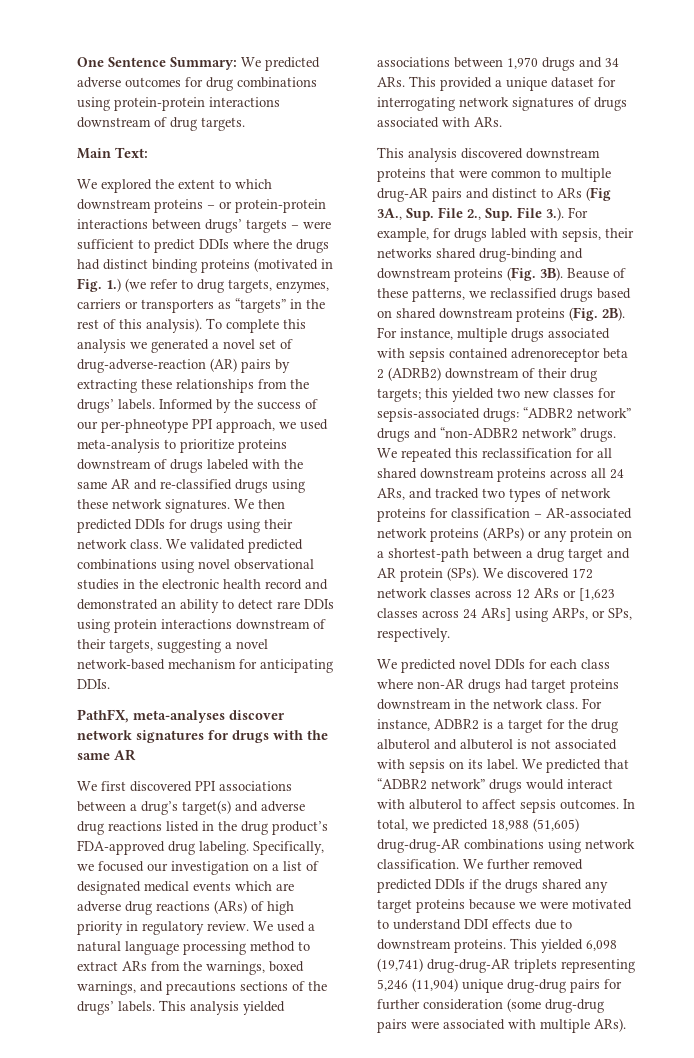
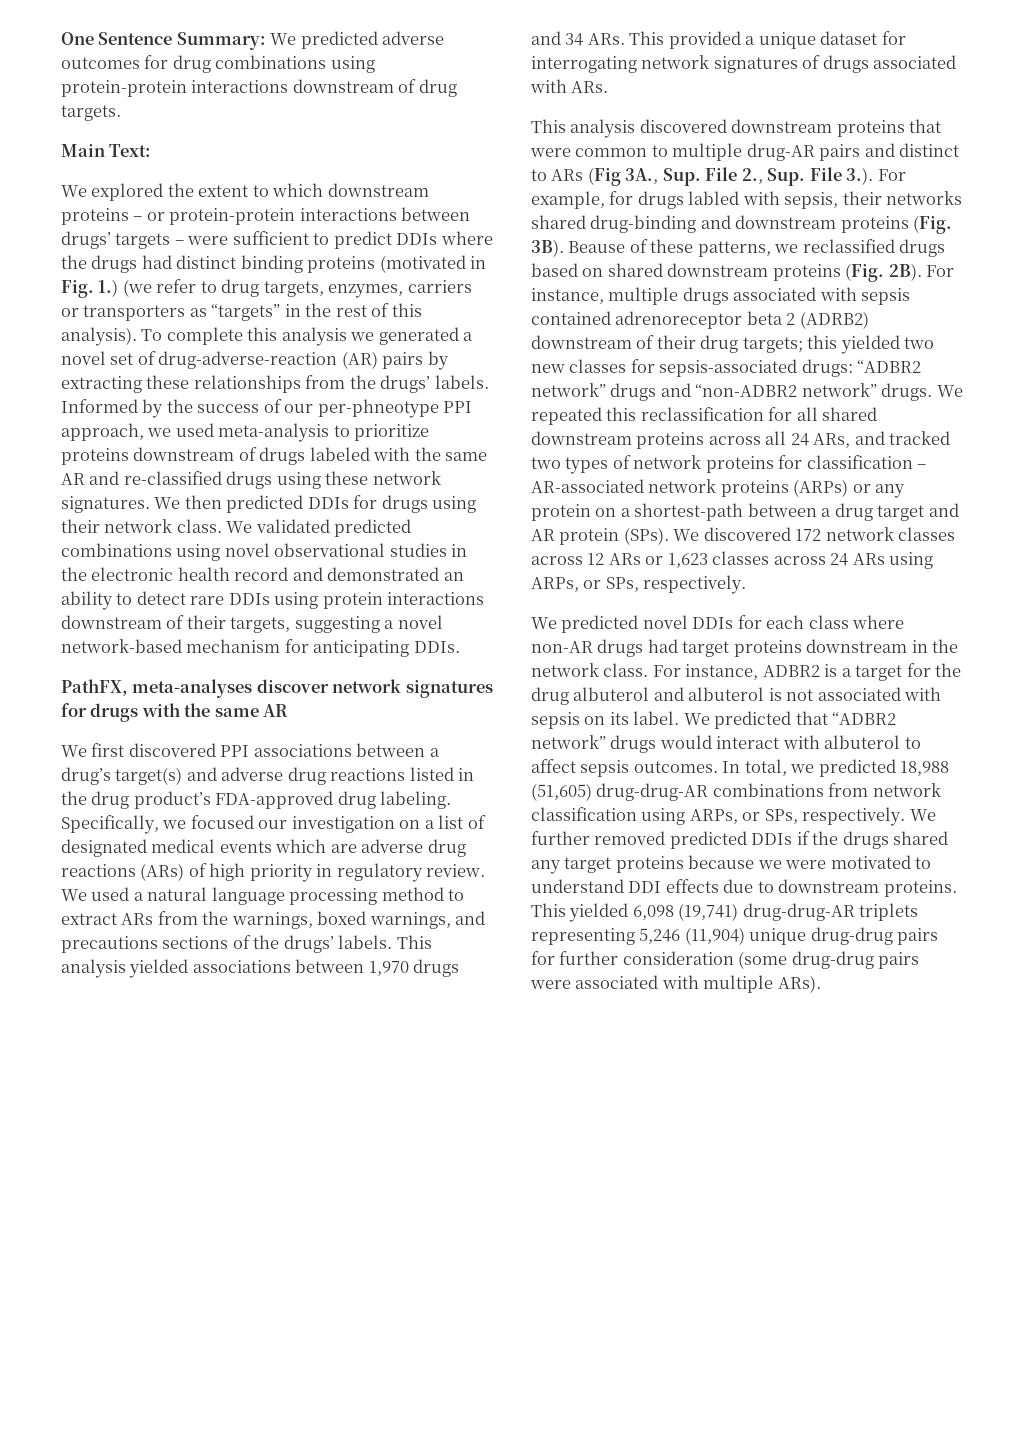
- We discovered 172 network classes across 12 ARs or [1,623 classes across 24 ARs] using ARPs, or SPs, respectively.
+ We discovered 172 network classes across 12 ARs or 1,623 classes across 24 ARs using ARPs, or SPs, respectively.
- In total, we predicted 18,988 (51,605) drug-drug-AR combinations using network classification.
+ In total, we predicted 18,988 (51,605) drug-drug-AR combinations from network classification using ARPs, or SPs, respectively.

